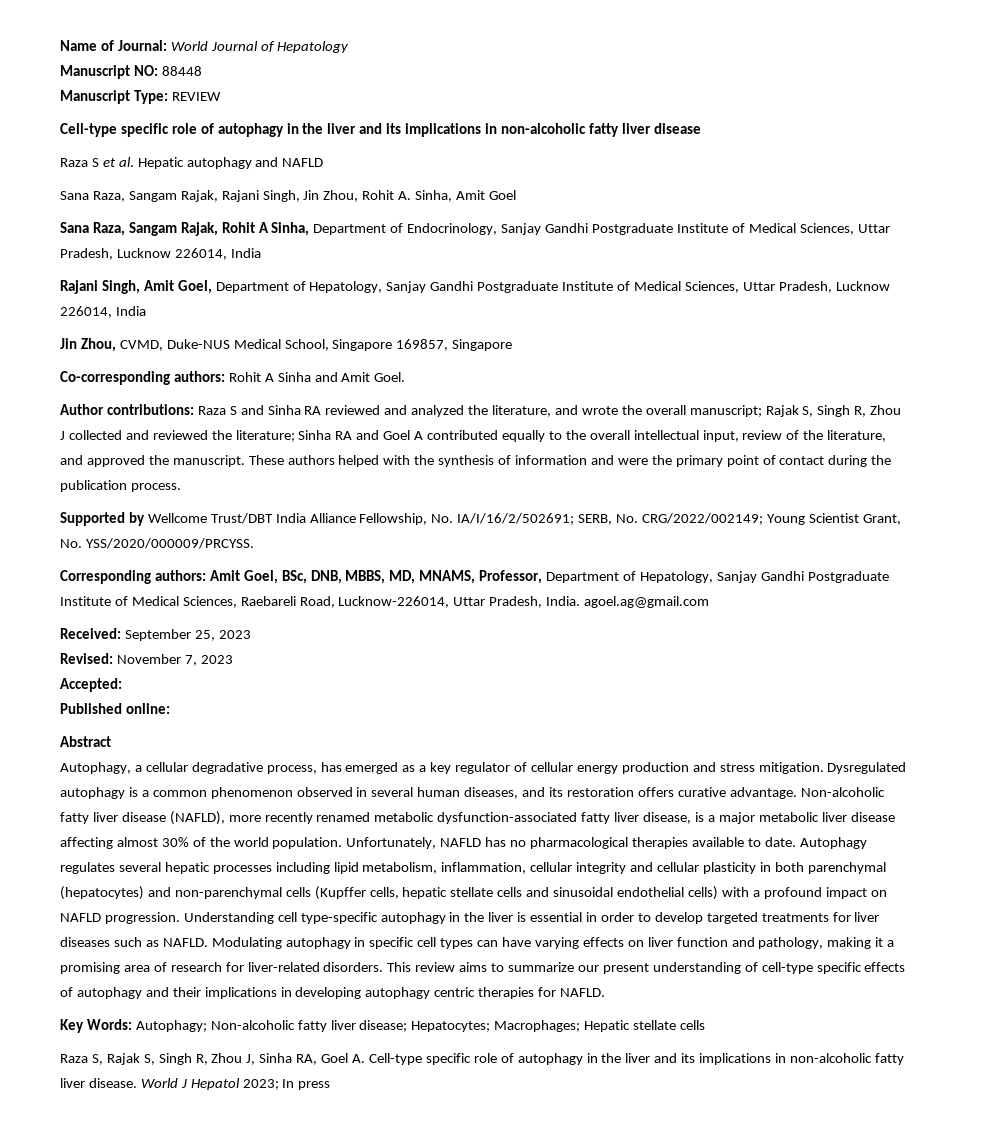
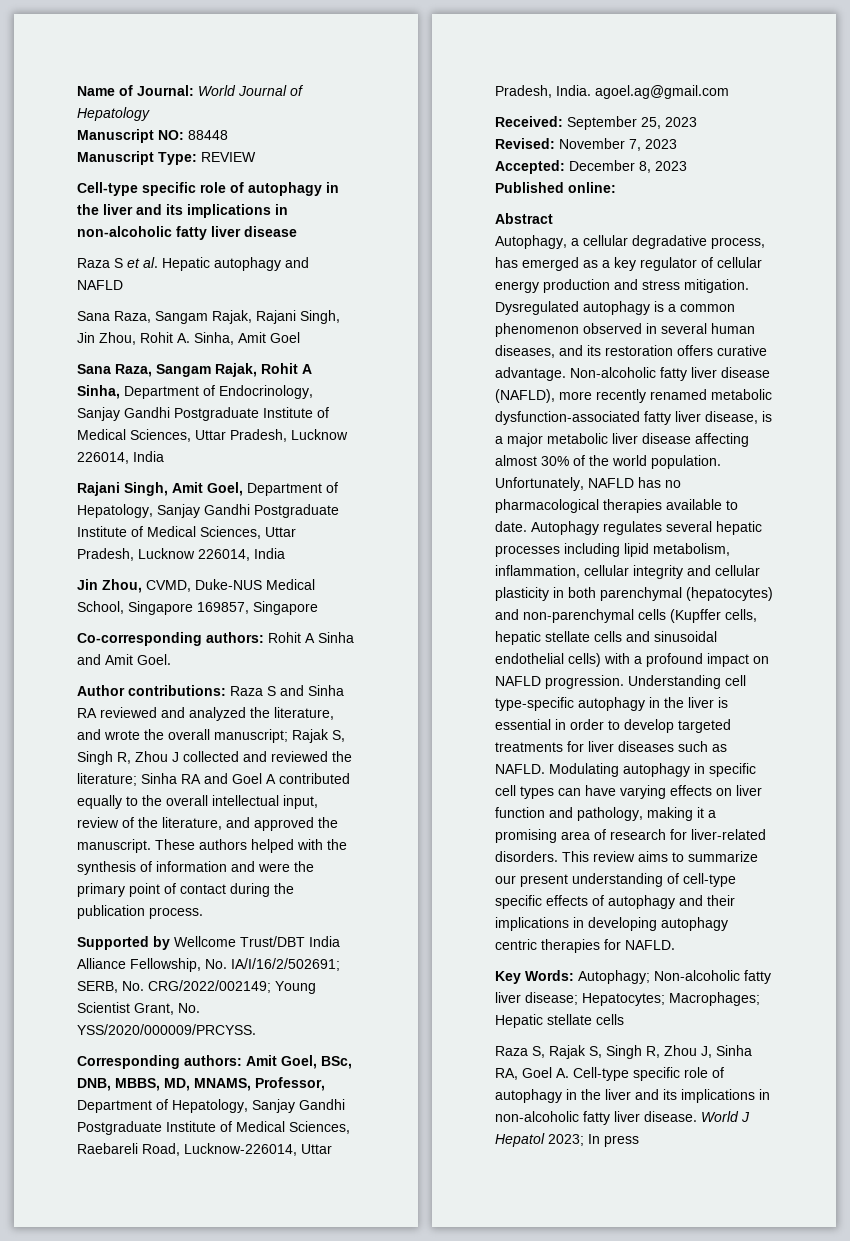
- Accepted:
+ Accepted: December 8, 2023

